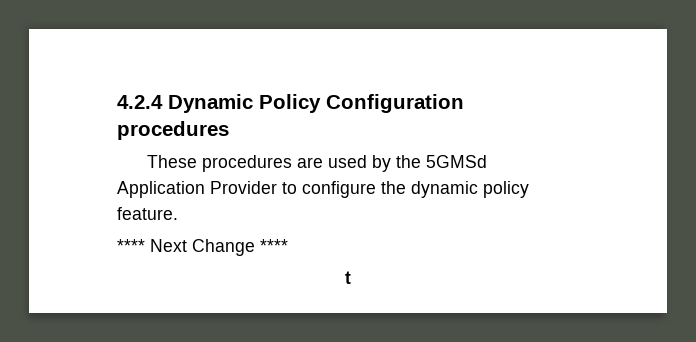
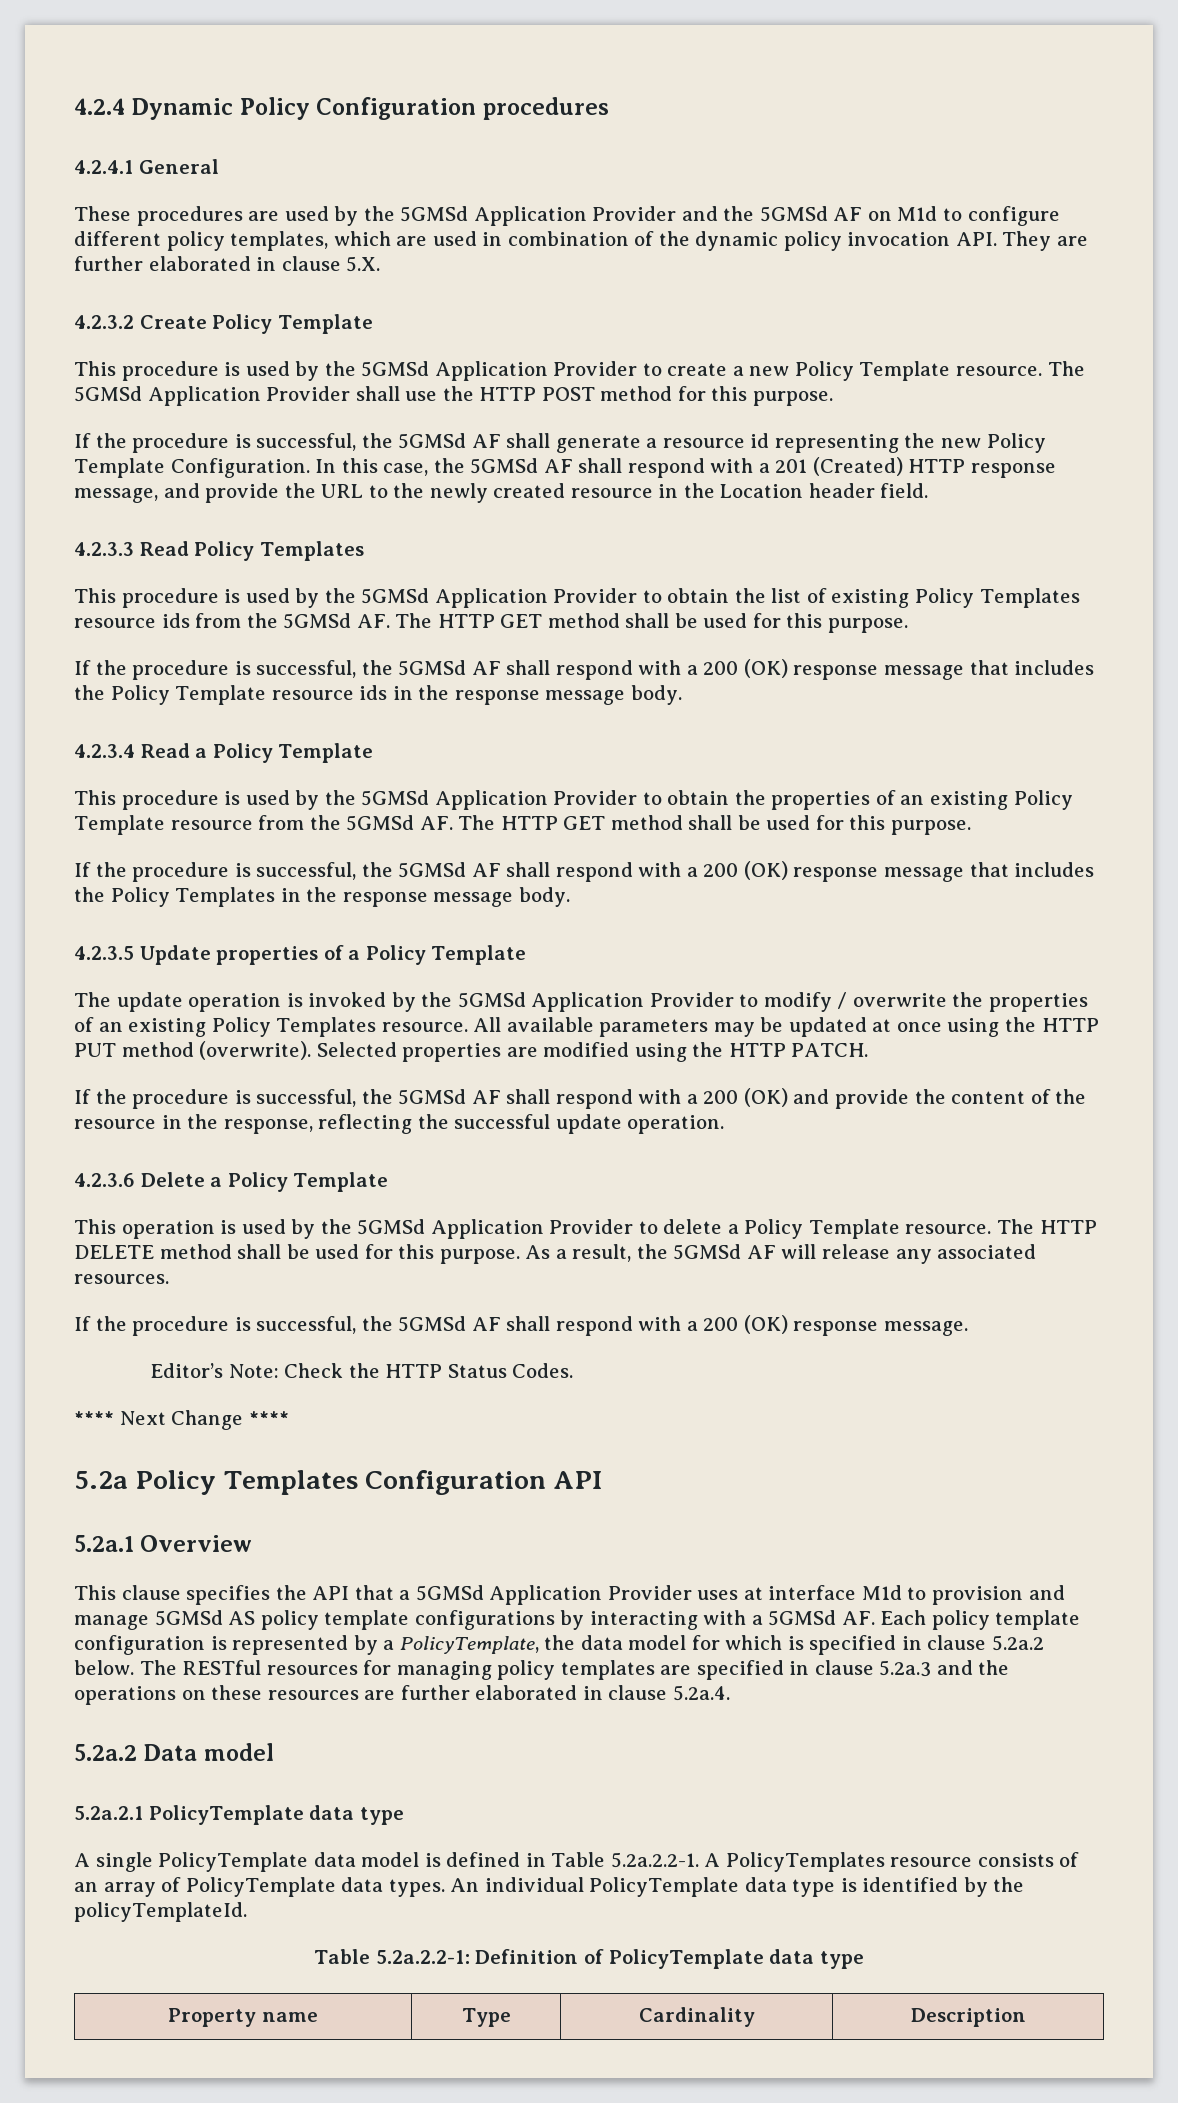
+ 4.2.4.1 General
- These procedures are used by the 5GMSd Application Provider to configure the dynamic policy feature.
+ These procedures are used by the 5GMSd Application Provider and the 5GMSd AF on M1d to configure different policy templates, which are used in combination of the dynamic policy invocation API. They are further elaborated in clause 5.X.
+ 4.2.3.2 Create Policy Template
+ This procedure is used by the 5GMSd Application Provider to create a new Policy Template resource. The 5GMSd Application Provider shall use the HTTP POST method for this purpose.
+ If the procedure is successful, the 5GMSd AF shall generate a resource id representing the new Policy Template Configuration. In this case, the 5GMSd AF shall respond with a 201 (Created) HTTP response message, and provide the URL to the newly created resource in the Location header field.
+ 4.2.3.3 Read Policy Templates
+ This procedure is used by the 5GMSd Application Provider to obtain the list of existing Policy Templates resource ids from the 5GMSd AF. The HTTP GET method shall be used for this purpose.
+ If the procedure is successful, the 5GMSd AF shall respond with a 200 (OK) response message that includes the Policy Template resource ids in the response message body.
+ 4.2.3.4 Read a Policy Template
+ This procedure is used by the 5GMSd Application Provider to obtain the properties of an existing Policy Template resource from the 5GMSd AF. The HTTP GET method shall be used for this purpose.
+ If the procedure is successful, the 5GMSd AF shall respond with a 200 (OK) response message that includes the Policy Templates in the response message body.
+ 4.2.3.5 Update properties of a Policy Template
+ The update operation is invoked by the 5GMSd Application Provider to modify / overwrite the properties of an existing Policy Templates resource. All available parameters may be updated at once using the HTTP PUT method (overwrite). Selected properties are modified using the HTTP PATCH.
+ If the procedure is successful, the 5GMSd AF shall respond with a 200 (OK) and provide the content of the resource in the response, reflecting the successful update operation.
+ 4.2.3.6 Delete a Policy Template
+ This operation is used by the 5GMSd Application Provider to delete a Policy Template resource. The HTTP DELETE method shall be used for this purpose. As a result, the 5GMSd AF will release any associated resources.
+ If the procedure is successful, the 5GMSd AF shall respond with a 200 (OK) response message.
+ Editor’s Note: Check the HTTP Status Codes.
  **** Next Change ****
- t
+ 5.2a Policy Templates Configuration API
+ 5.2a.1 Overview
+ This clause specifies the API that a 5GMSd Application Provider uses at interface M1d to provision and manage 5GMSd AS policy template configurations by interacting with a 5GMSd AF. Each policy template configuration is represented by a PolicyTemplate, the data model for which is specified in clause 5.2a.2 below. The RESTful resources for managing policy templates are specified in clause 5.2a.3 and the operations on these resources are further elaborated in clause 5.2a.4.
+ 5.2a.2 Data model
+ 5.2a.2.1 PolicyTemplate data type
+ A single PolicyTemplate data model is defined in Table 5.2a.2.2-1. A PolicyTemplates resource consists of an array of PolicyTemplate data types. An individual PolicyTemplate data type is identified by the policyTemplateId.
+ Table 5.2a.2.2-1: Definition of PolicyTemplate data type
+ Property name | Type | Cardinality | Description

